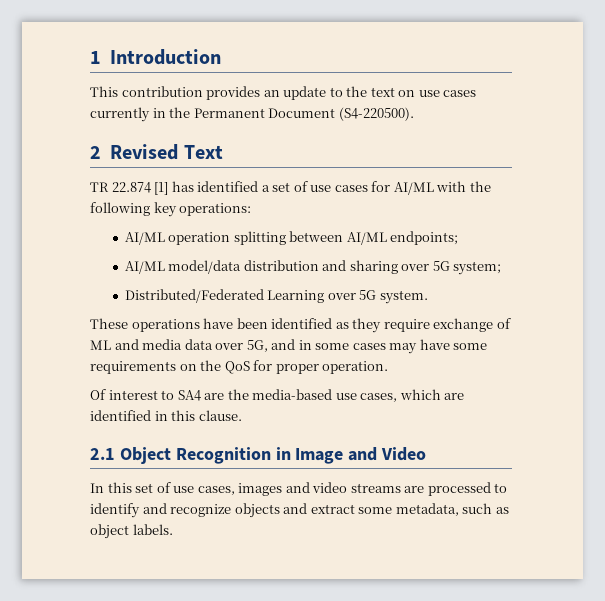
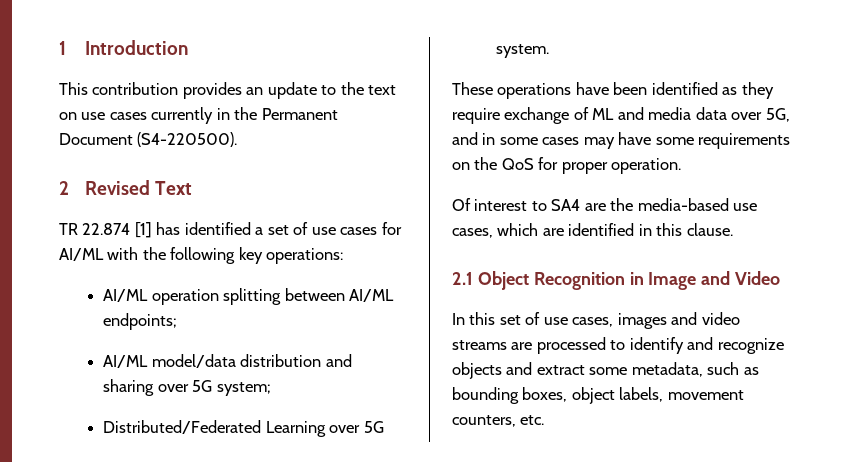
- In this set of use cases, images and video streams are processed to identify and recognize objects and extract some metadata, such as object labels.
+ In this set of use cases, images and video streams are processed to identify and recognize objects and extract some metadata, such as bounding boxes, object labels, movement counters, etc.

